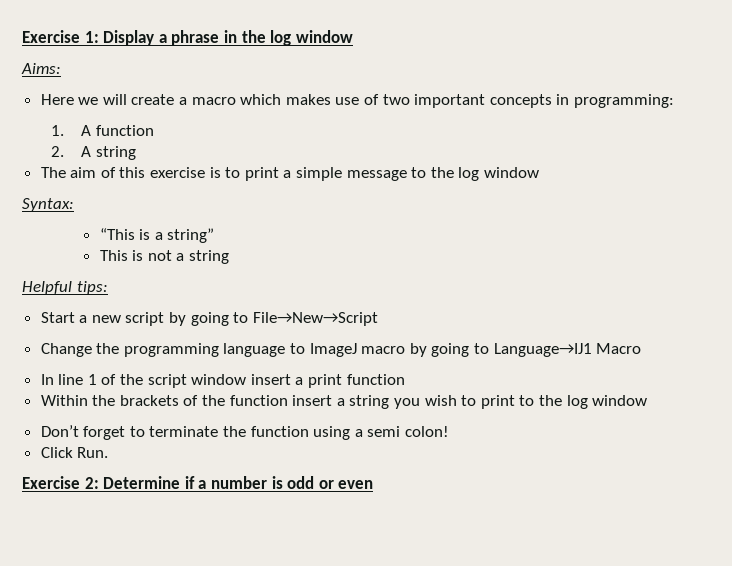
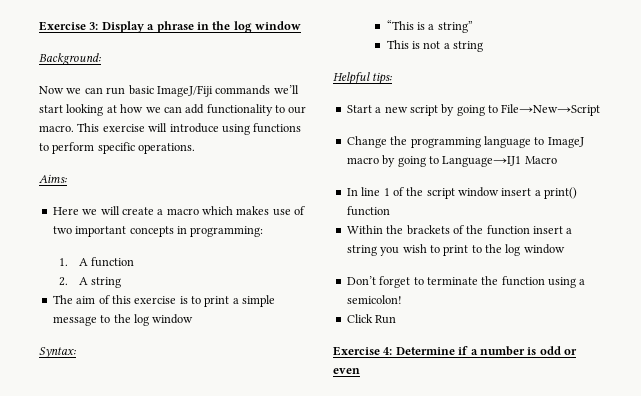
- Exercise 1: Display a phrase in the log window
+ Exercise 3: Display a phrase in the log window
+ Background:
+ Now we can run basic ImageJ/Fiji commands we’ll start looking at how we can add functionality to our macro. This exercise will introduce using functions to perform specific operations.
- In line 1 of the script window insert a print function
+ In line 1 of the script window insert a print() function
- Don’t forget to terminate the function using a semi colon!
+ Don’t forget to terminate the function using a semicolon!
- Click Run.
- Exercise 2: Determine if a number is odd or even
+ Click Run
+ Exercise 4: Determine if a number is odd or even

